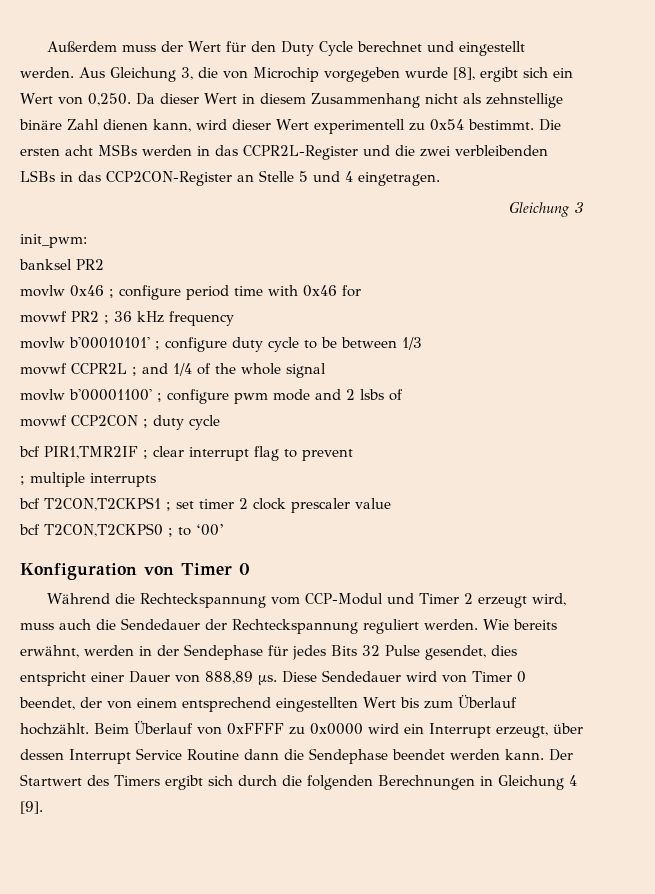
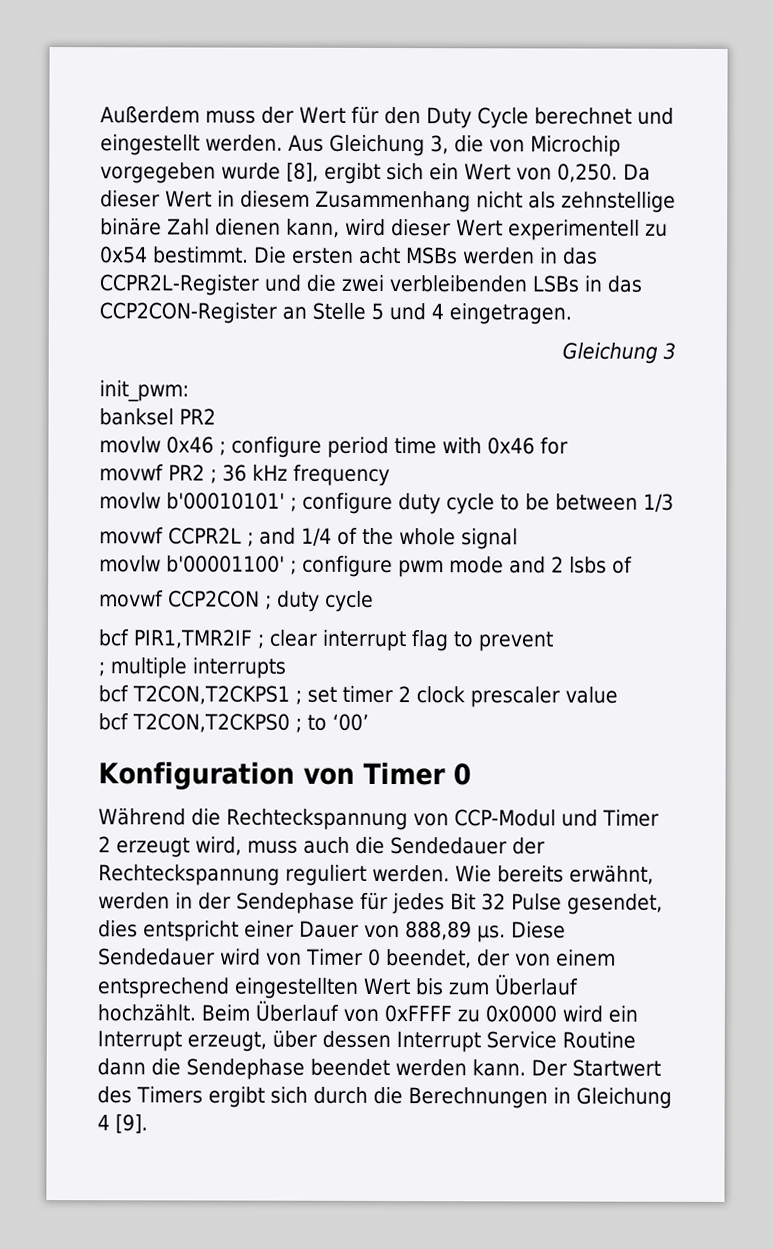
- Während die Rechteckspannung vom CCP-Modul und Timer 2 erzeugt wird, muss auch die Sendedauer der Rechteckspannung reguliert werden.
+ Während die Rechteckspannung von CCP-Modul und Timer 2 erzeugt wird, muss auch die Sendedauer der Rechteckspannung reguliert werden.
- Wie bereits erwähnt, werden in der Sendephase für jedes Bits 32 Pulse gesendet, dies entspricht einer Dauer von 888,89 μs.
+ Wie bereits erwähnt, werden in der Sendephase für jedes Bit 32 Pulse gesendet, dies entspricht einer Dauer von 888,89 μs.
- Der Startwert des Timers ergibt sich durch die folgenden Berechnungen in Gleichung 4 [9].
+ Der Startwert des Timers ergibt sich durch die Berechnungen in Gleichung 4 [9].

